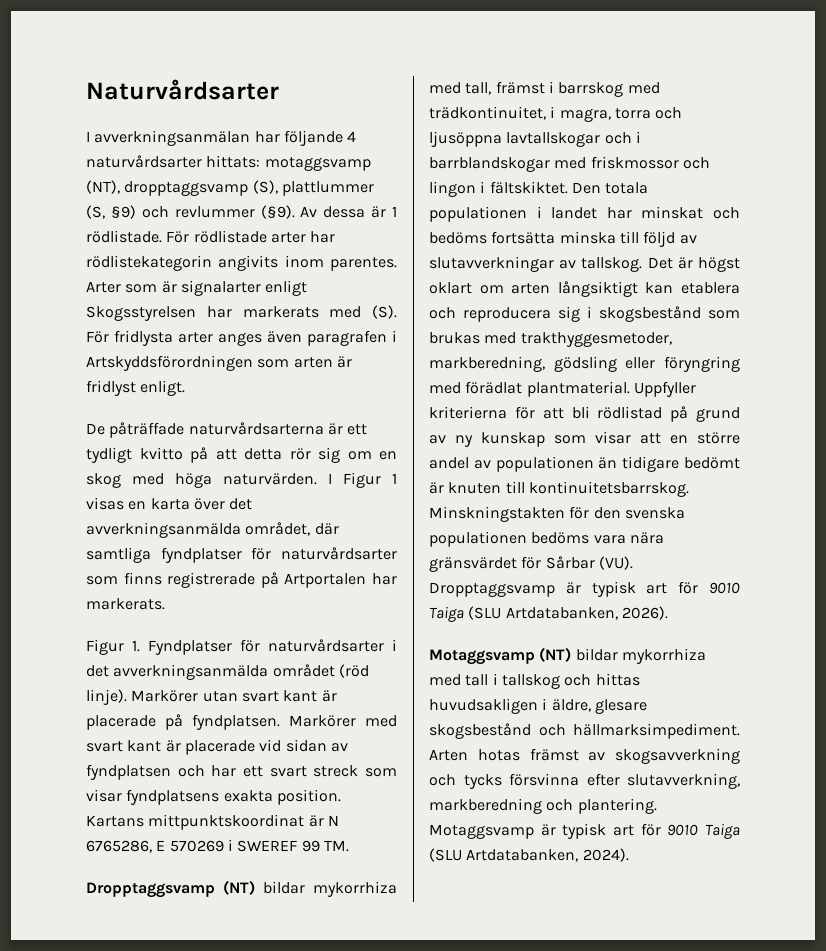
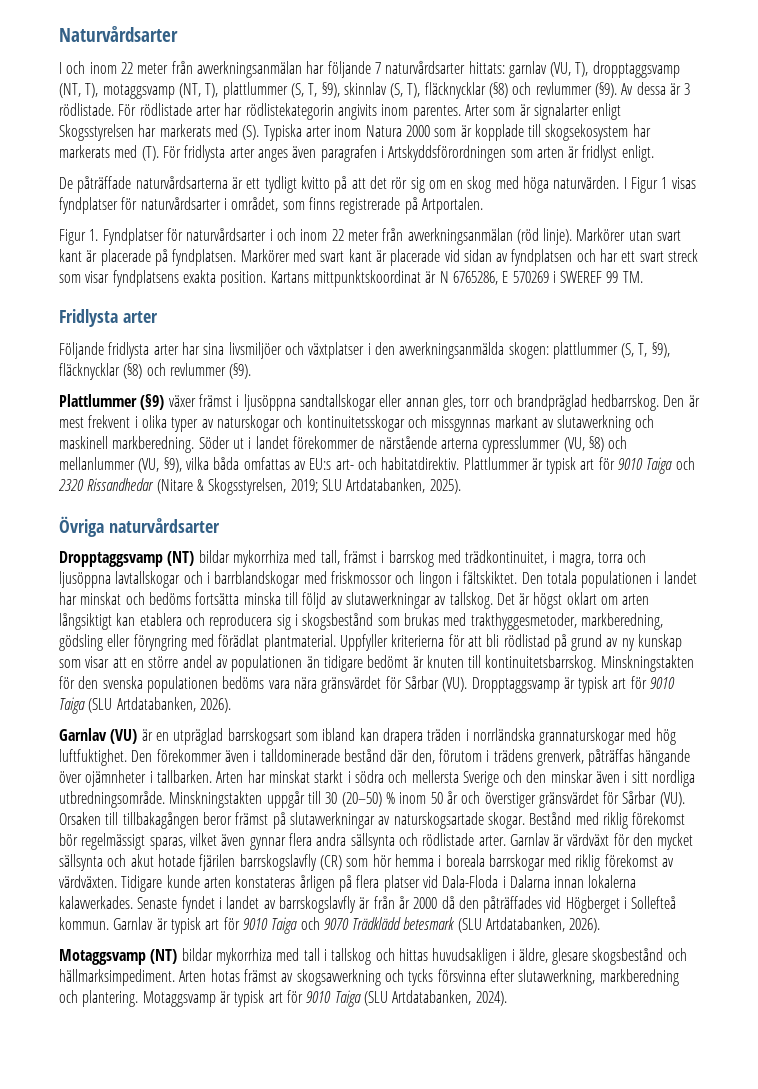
- I avverkningsanmälan har följande 4 naturvårdsarter hittats: motaggsvamp (NT), dropptaggsvamp (S), plattlummer (S, §9) och revlummer (§9).
+ I och inom 22 meter från avverkningsanmälan har följande 7 naturvårdsarter hittats: garnlav (VU, T), dropptaggsvamp (NT, T), motaggsvamp (NT, T), plattlummer (S, T, §9), skinnlav (S, T), fläcknycklar (§8) och revlummer (§9).
- Av dessa är 1 rödlistade.
+ Av dessa är 3 rödlistade.
- Arter som är signalarter enligt Skogsstyrelsen har markerats med (S). För fridlysta arter anges även paragrafen i Artskyddsförordningen som arten är fridlyst enligt.
+ Arter som är signalarter enligt Skogsstyrelsen har markerats med (S). Typiska arter inom Natura 2000 som är kopplade till skogsekosystem har markerats med (T). För fridlysta arter anges även paragrafen i Artskyddsförordningen som arten är fridlyst enligt.
- De påträffade naturvårdsarterna är ett tydligt kvitto på att detta rör sig om en skog med höga naturvärden.
+ De påträffade naturvårdsarterna är ett tydligt kvitto på att det rör sig om en skog med höga naturvärden.
- I Figur 1 visas en karta över det avverkningsanmälda området, där samtliga fyndplatser för naturvårdsarter som finns registrerade på Artportalen har markerats.
+ I Figur 1 visas fyndplatser för naturvårdsarter i området, som finns registrerade på Artportalen.
- Figur 1. Fyndplatser för naturvårdsarter i det avverkningsanmälda området (röd linje).
+ Figur 1. Fyndplatser för naturvårdsarter i och inom 22 meter från avverkningsanmälan (röd linje).
+ Fridlysta arter
+ Följande fridlysta arter har sina livsmiljöer och växtplatser i den avverkningsanmälda skogen: plattlummer (S, T, §9), fläcknycklar (§8) och revlummer (§9).
+ Plattlummer (§9) växer främst i ljusöppna sandtallskogar eller annan gles, torr och brandpräglad hedbarrskog. Den är mest frekvent i olika typer av naturskogar och kontinuitetsskogar och missgynnas markant av slutavverkning och maskinell markberedning. Söder ut i landet förekommer de närstående arterna cypresslummer (VU, §8) och mellanlummer (VU, §9), vilka båda omfattas av EU:s art- och habitatdirektiv. Plattlummer är typisk art för 9010 Taiga och 2320 Rissandhedar (Nitare & Skogsstyrelsen, 2019; SLU Artdatabanken, 2025).
+ Övriga naturvårdsarter
+ Garnlav (VU) är en utpräglad barrskogsart som ibland kan drapera träden i norrländska grannaturskogar med hög luftfuktighet. Den förekommer även i talldominerade bestånd där den, förutom i trädens grenverk, påträffas hängande över ojämnheter i tallbarken. Arten har minskat starkt i södra och mellersta Sverige och den minskar även i sitt nordliga utbredningsområde. Minskningstakten uppgår till 30 (20–50) % inom 50 år och överstiger gränsvärdet för Sårbar (VU). Orsaken till tillbakagången beror främst på slutavverkningar av naturskogsartade skogar. Bestånd med riklig förekomst bör regelmässigt sparas, vilket även gynnar flera andra sällsynta och rödlistade arter. Garnlav är värdväxt för den mycket sällsynta och akut hotade fjärilen barrskogslavfly (CR) som hör hemma i boreala barrskogar med riklig förekomst av värdväxten. Tidigare kunde arten konstateras årligen på flera platser vid Dala-Floda i Dalarna innan lokalerna kalavverkades. Senaste fyndet i landet av barrskogslavfly är från år 2000 då den påträffades vid Högberget i Sollefteå kommun. Garnlav är typisk art för 9010 Taiga och 9070 Trädklädd betesmark (SLU Artdatabanken, 2026).

